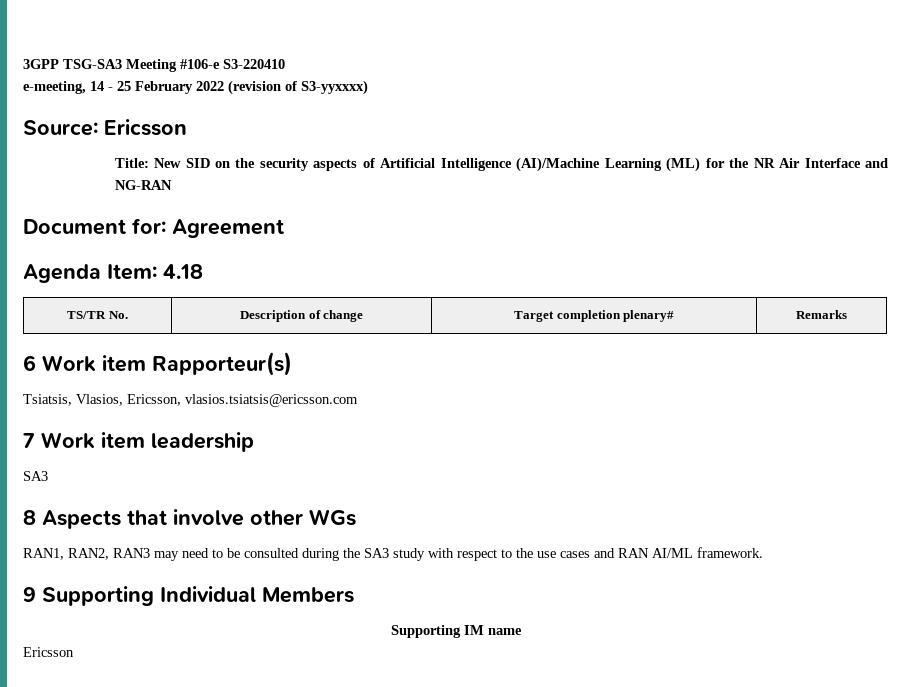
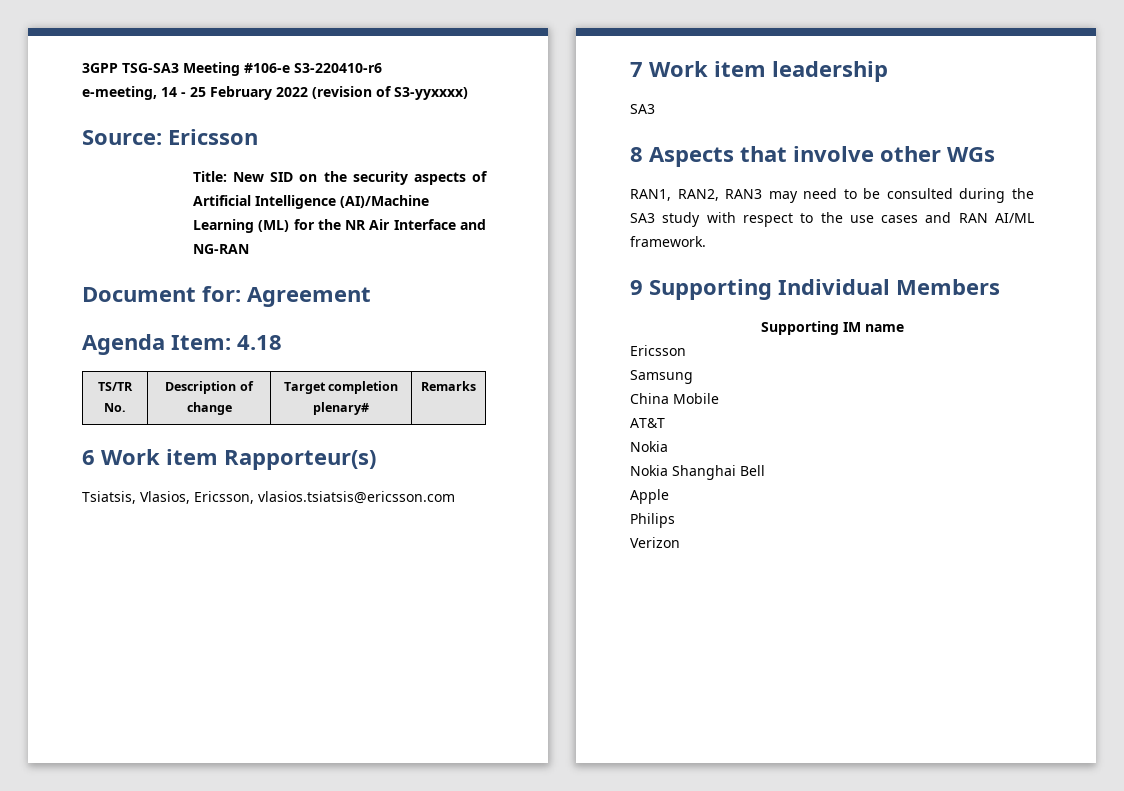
- 3GPP TSG-SA3 Meeting #106-e S3-220410
+ 3GPP TSG-SA3 Meeting #106-e S3-220410-r6
+ Samsung
+ China Mobile
+ AT&T
+ Nokia
+ Nokia Shanghai Bell
+ Apple
+ Philips
+ Verizon

